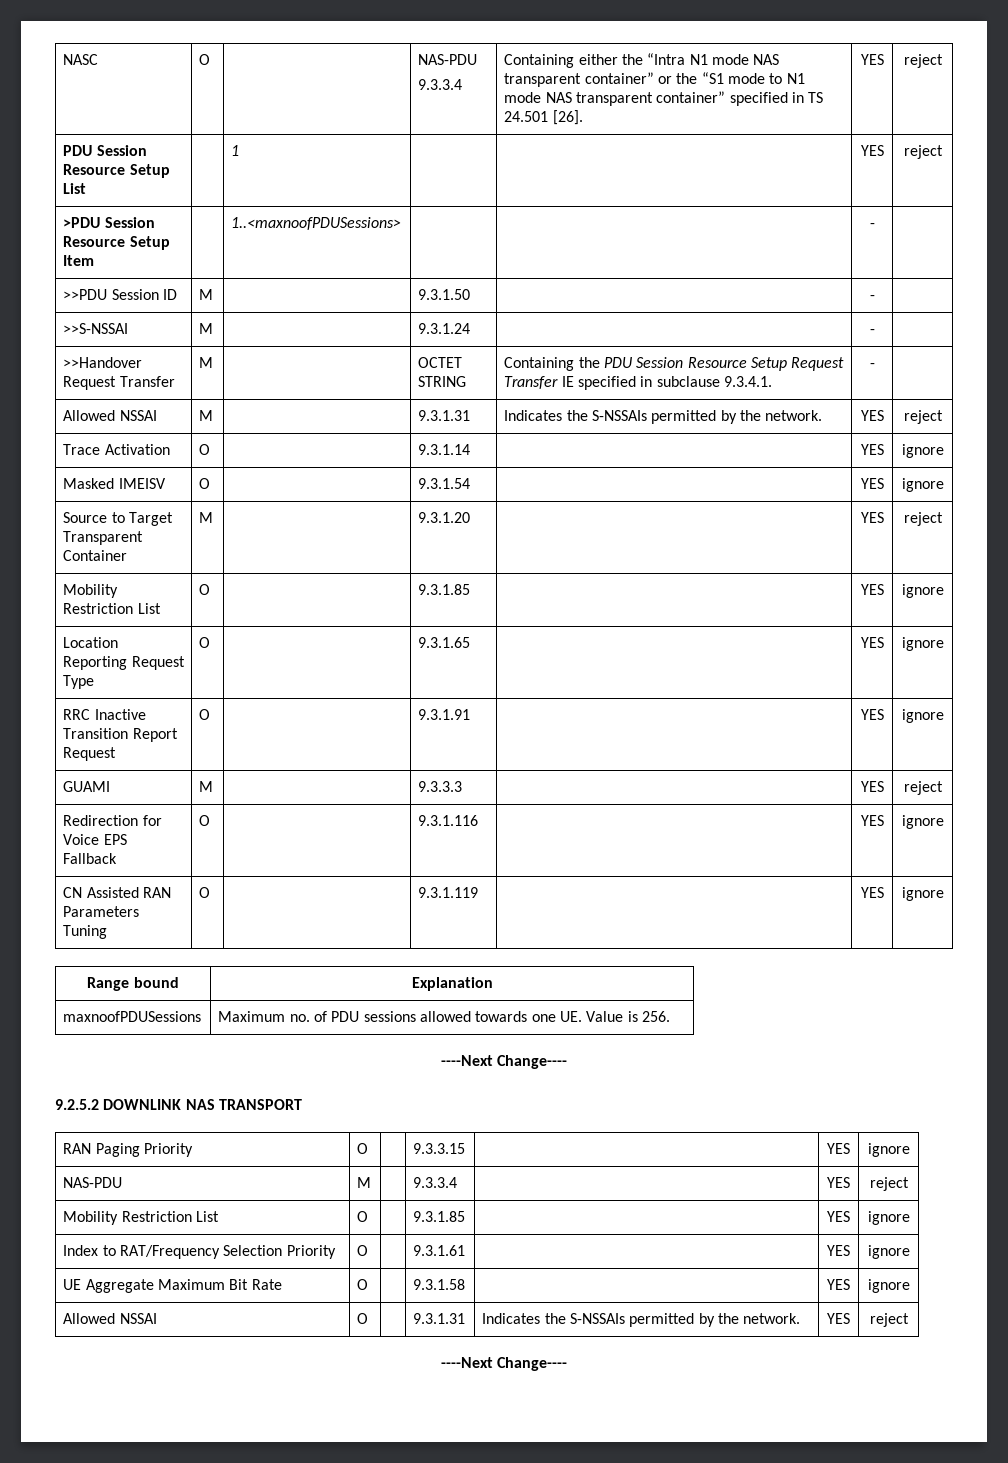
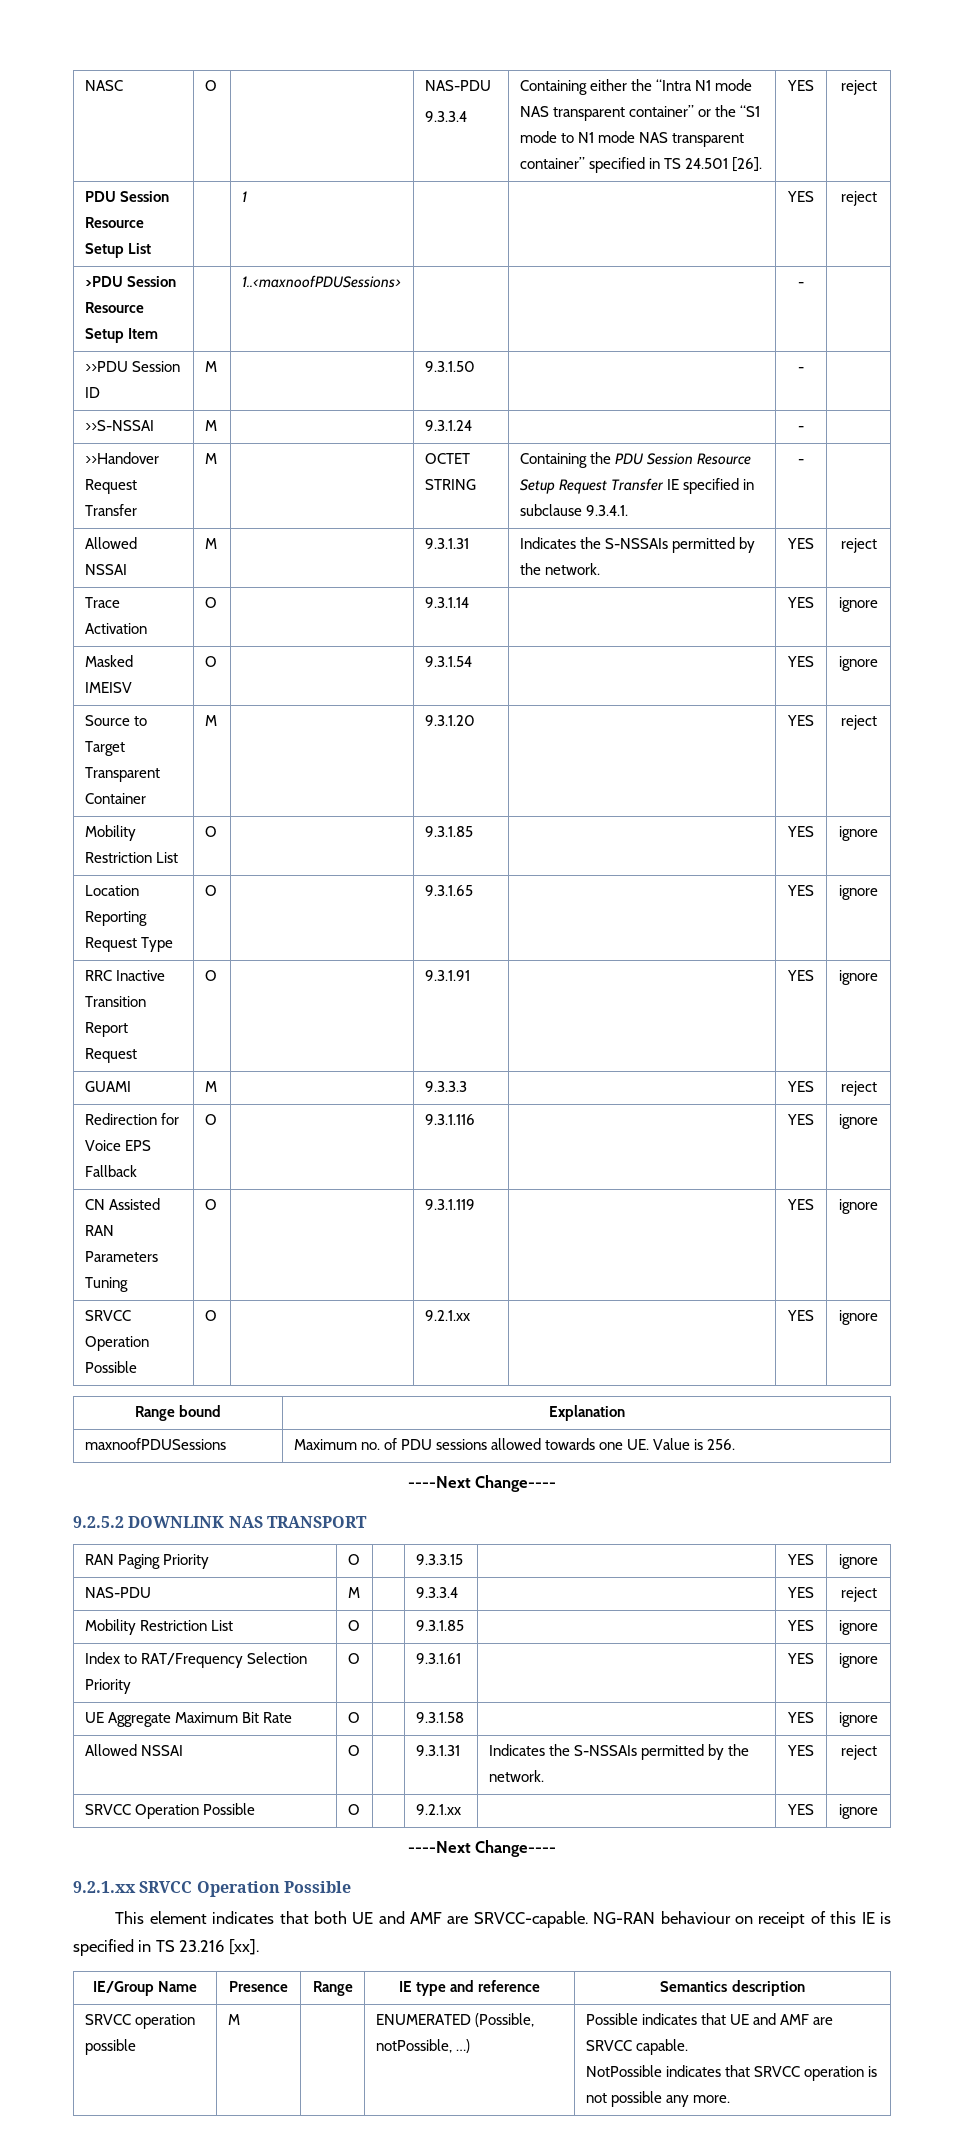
  CN Assisted RAN Parameters Tuning | O | | 9.3.1.119 | | YES | ignore
+ SRVCC Operation Possible | O | | 9.2.1.xx | | YES | ignore
  Allowed NSSAI | O | | 9.3.1.31 | Indicates the S-NSSAIs permitted by the network. | YES | reject
+ SRVCC Operation Possible | O | | 9.2.1.xx | | YES | ignore
  ----Next Change----
+ 9.2.1.xx SRVCC Operation Possible
+ This element indicates that both UE and AMF are SRVCC-capable. NG-RAN behaviour on receipt of this IE is specified in TS 23.216 [xx].
+ IE/Group Name | Presence | Range | IE type and reference | Semantics description
+ SRVCC operation possible | M | | ENUMERATED (Possible, notPossible, …) | Possible indicates that UE and AMF are SRVCC capable.
+ NotPossible indicates that SRVCC operation is not possible any more.

